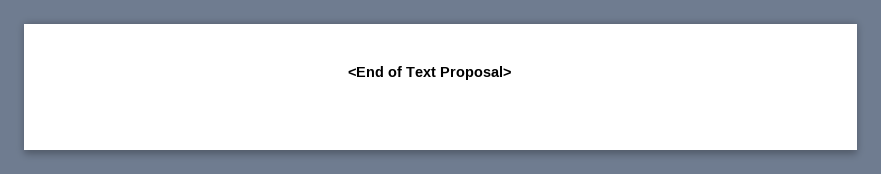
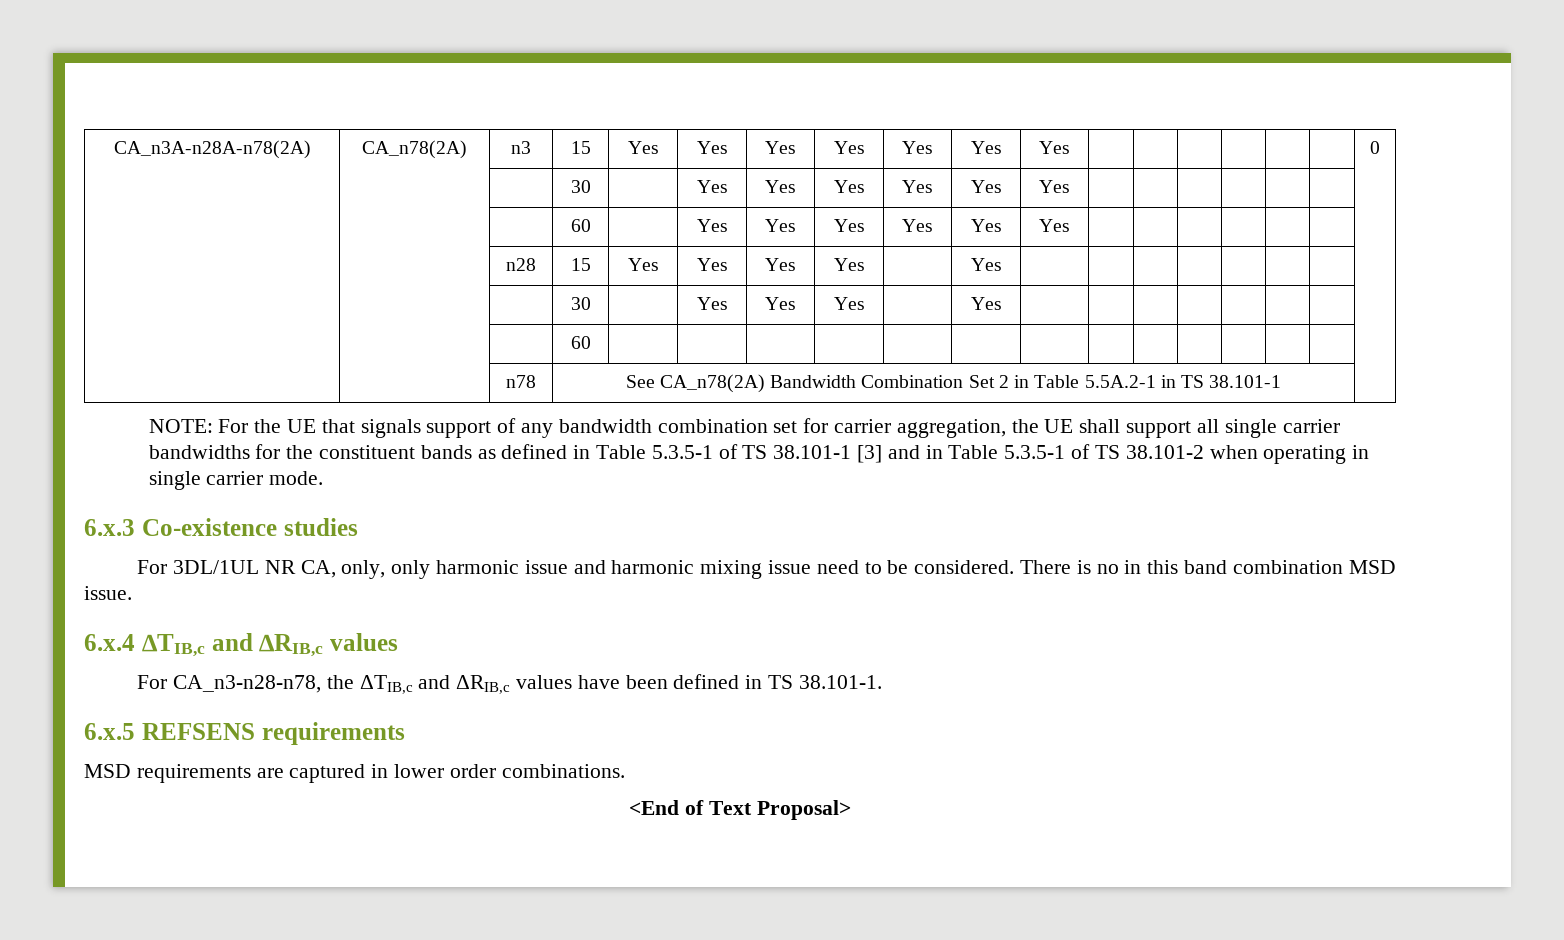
+ CA_n3A-n28A-n78(2A) | CA_n78(2A) | n3 | 15 | Yes | Yes | Yes | Yes | Yes | Yes | Yes | | | | | | | 0
+ | | | 30 | | Yes | Yes | Yes | Yes | Yes | Yes | | | | | | |
+ | | | 60 | | Yes | Yes | Yes | Yes | Yes | Yes | | | | | | |
+ | | n28 | 15 | Yes | Yes | Yes | Yes | | Yes | | | | | | | |
+ | | | 30 | | Yes | Yes | Yes | | Yes | | | | | | | |
+ | | | 60 | | | | | | | | | | | | | |
+ | | n78 | See CA_n78(2A) Bandwidth Combination Set 2 in Table 5.5A.2-1 in TS 38.101-1 |
+ NOTE: For the UE that signals support of any bandwidth combination set for carrier aggregation, the UE shall support all single carrier bandwidths for the constituent bands as defined in Table 5.3.5-1 of TS 38.101-1 [3] and in Table 5.3.5-1 of TS 38.101-2 when operating in single carrier mode.
+ 6.x.3 Co-existence studies
+ For 3DL/1UL NR CA, only, only harmonic issue and harmonic mixing issue need to be considered. There is no in this band combination MSD issue.
+ 6.x.4 ∆TIB,c and ∆RIB,c values
+ For CA_n3-n28-n78, the ΔTIB,c and ΔRIB,c values have been defined in TS 38.101-1.
+ 6.x.5 REFSENS requirements
+ MSD requirements are captured in lower order combinations.

